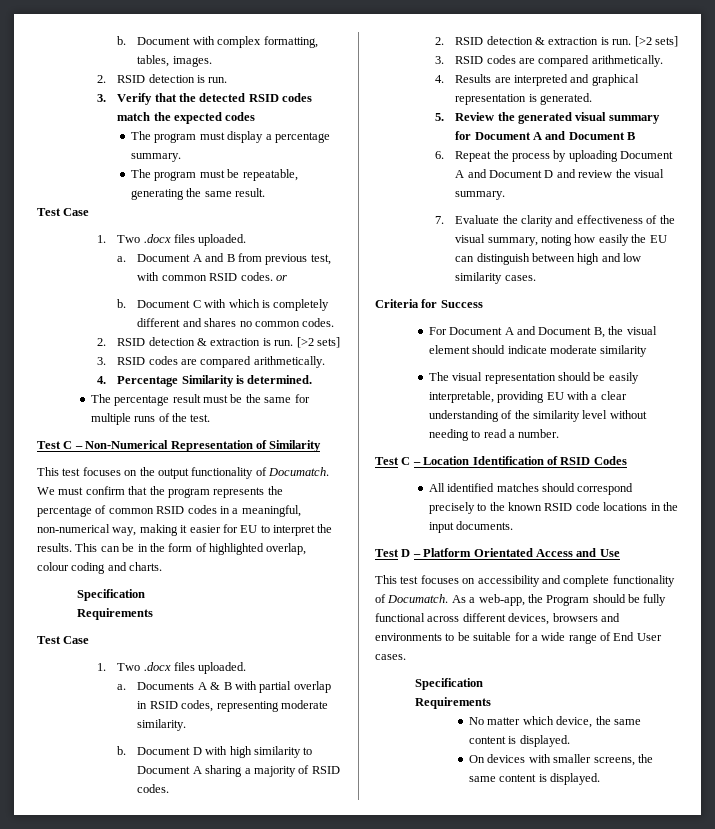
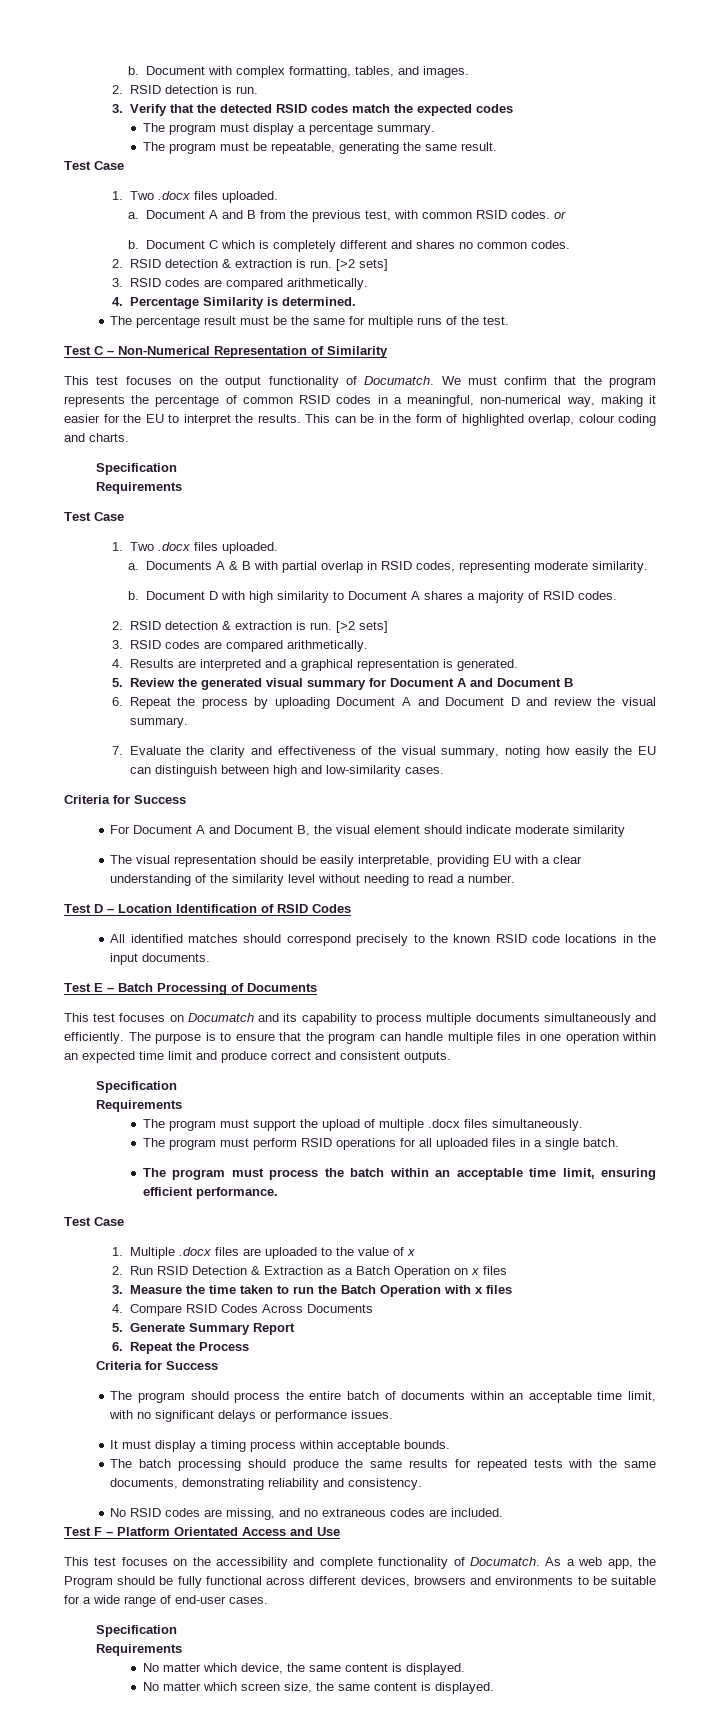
- Document with complex formatting, tables, images.
+ Document with complex formatting, tables, and images.
- Document A and B from previous test, with common RSID codes. or
+ Document A and B from the previous test, with common RSID codes. or
- Document C with which is completely different and shares no common codes.
+ Document C which is completely different and shares no common codes.
- We must confirm that the program represents the percentage of common RSID codes in a meaningful, non-numerical way, making it easier for EU to interpret the results.
+ We must confirm that the program represents the percentage of common RSID codes in a meaningful, non-numerical way, making it easier for the EU to interpret the results.
- Document D with high similarity to Document A sharing a majority of RSID codes.
+ Document D with high similarity to Document A shares a majority of RSID codes.
- 4. Results are interpreted and graphical representation is generated.
+ 4. Results are interpreted and a graphical representation is generated.
- 7. Evaluate the clarity and effectiveness of the visual summary, noting how easily the EU can distinguish between high and low similarity cases.
+ 7. Evaluate the clarity and effectiveness of the visual summary, noting how easily the EU can distinguish between high and low-similarity cases.
- Test C – Location Identification of RSID Codes
+ Test D – Location Identification of RSID Codes
- Test D – Platform Orientated Access and Use
+ Test E – Batch Processing of Documents
+ This test focuses on Documatch and its capability to process multiple documents simultaneously and efficiently. The purpose is to ensure that the program can handle multiple files in one operation within an expected time limit and produce correct and consistent outputs.
+ Specification
+ Requirements
+ The program must support the upload of multiple .docx files simultaneously.
+ The program must perform RSID operations for all uploaded files in a single batch.
+ The program must process the batch within an acceptable time limit, ensuring efficient performance.
+ Test Case
+ 1. Multiple .docx files are uploaded to the value of x
+ 2. Run RSID Detection & Extraction as a Batch Operation on x files
+ 3. Measure the time taken to run the Batch Operation with x files
+ 4. Compare RSID Codes Across Documents
+ 5. Generate Summary Report
+ 6. Repeat the Process
+ Criteria for Success
+ The program should process the entire batch of documents within an acceptable time limit, with no significant delays or performance issues.
+ It must display a timing process within acceptable bounds.
+ The batch processing should produce the same results for repeated tests with the same documents, demonstrating reliability and consistency.
+ No RSID codes are missing, and no extraneous codes are included.
+ Test F – Platform Orientated Access and Use
- This test focuses on accessibility and complete functionality of Documatch.
+ This test focuses on the accessibility and complete functionality of Documatch.
- As a web-app, the Program should be fully functional across different devices, browsers and environments to be suitable for a wide range of End User cases.
+ As a web app, the Program should be fully functional across different devices, browsers and environments to be suitable for a wide range of end-user cases.
- On devices with smaller screens, the same content is displayed.
+ No matter which screen size, the same content is displayed.

